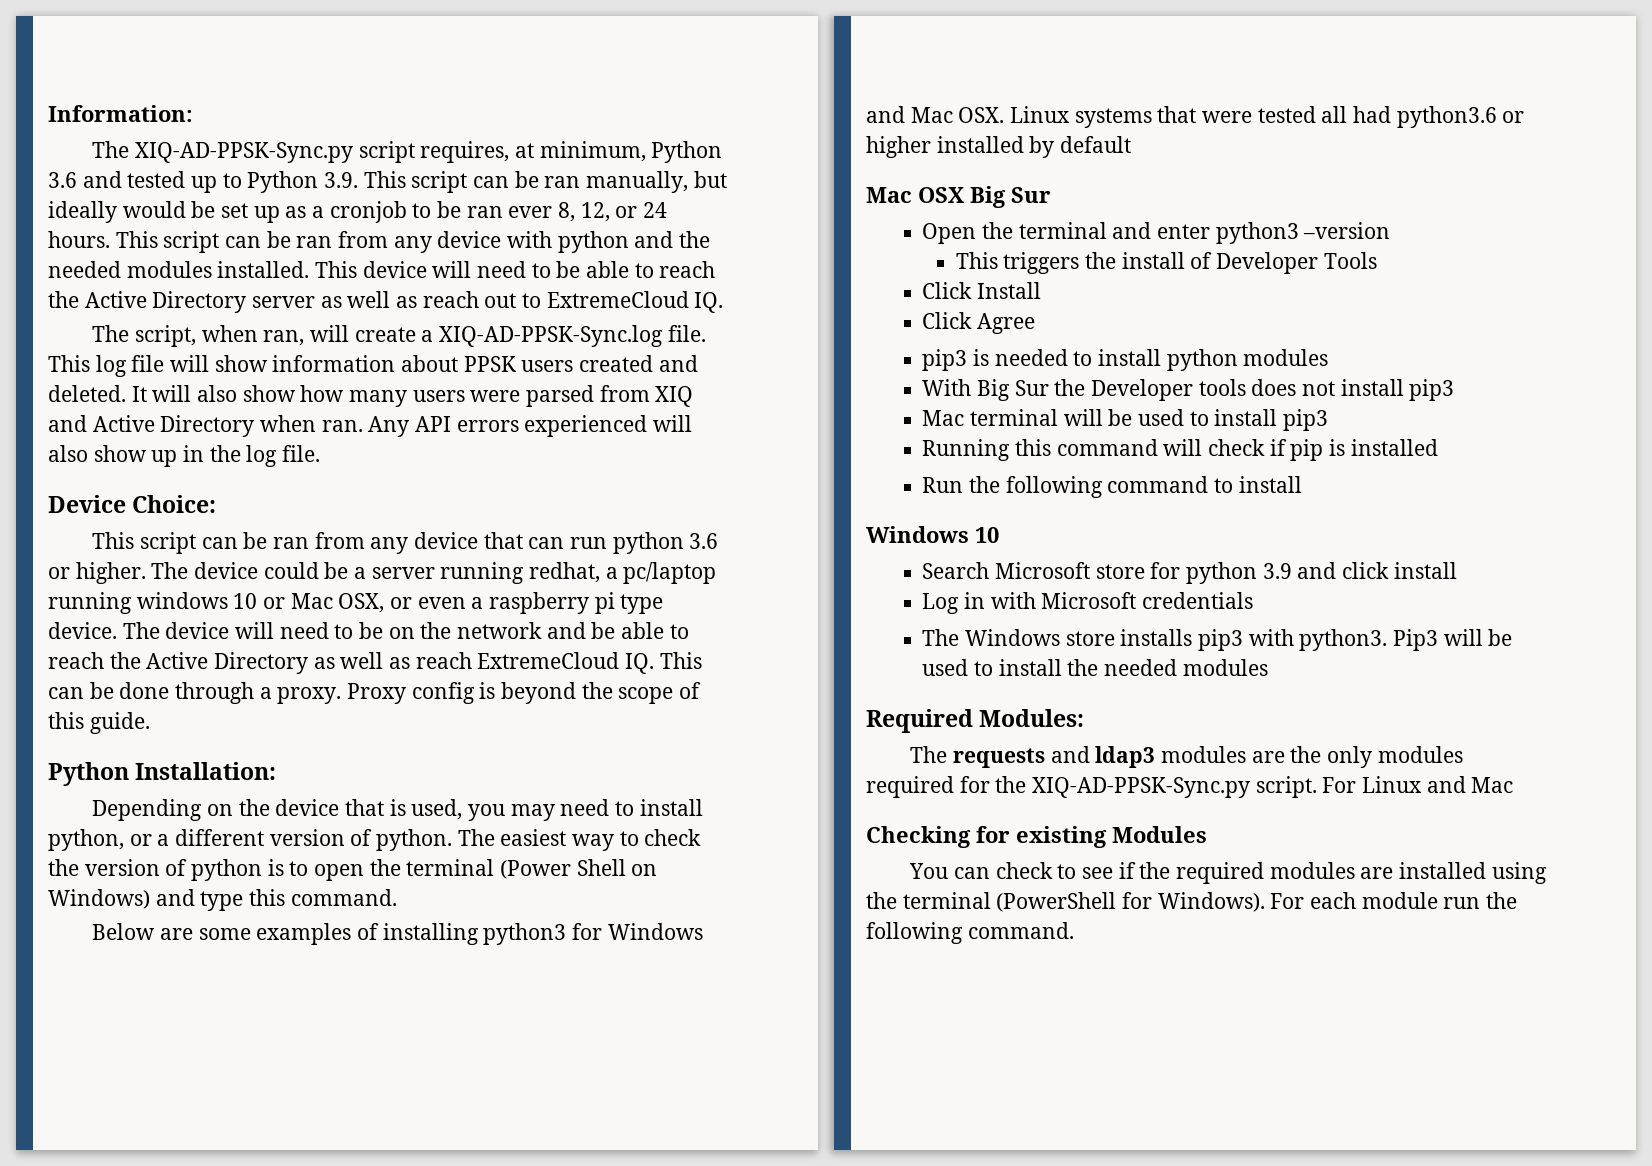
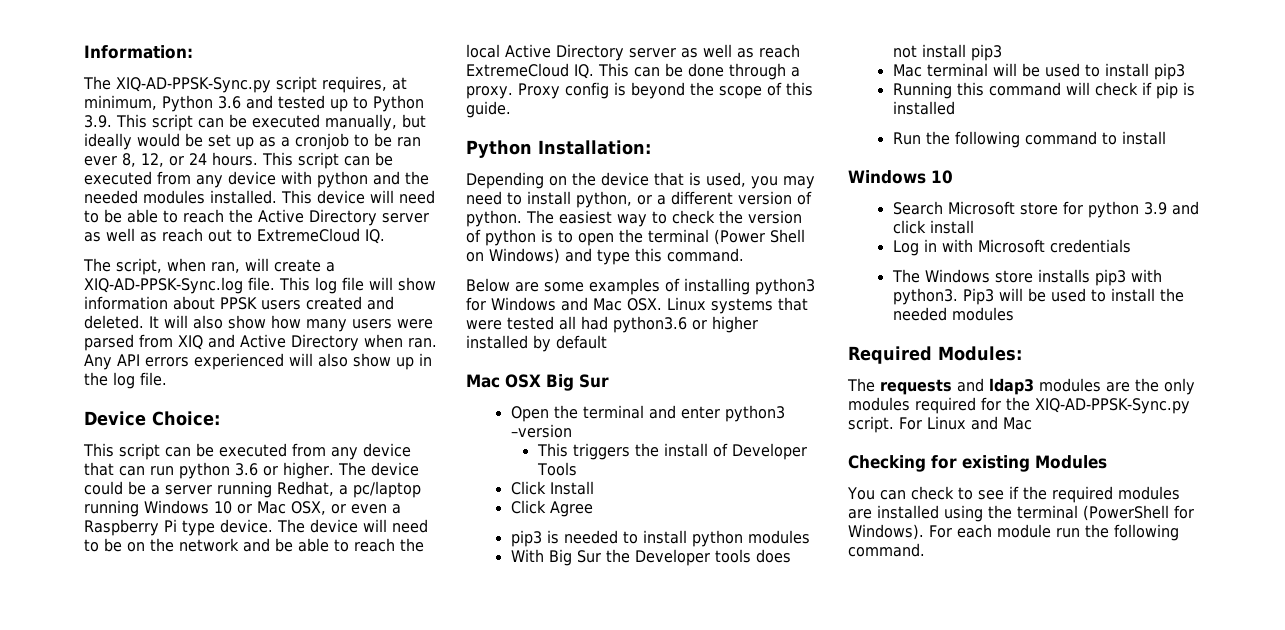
- The XIQ-AD-PPSK-Sync.py script requires, at minimum, Python 3.6 and tested up to Python 3.9. This script can be ran manually, but ideally would be set up as a cronjob to be ran ever 8, 12, or 24 hours.
+ The XIQ-AD-PPSK-Sync.py script requires, at minimum, Python 3.6 and tested up to Python 3.9. This script can be executed manually, but ideally would be set up as a cronjob to be ran ever 8, 12, or 24 hours.
- This script can be ran from any device with python and the needed modules installed.
+ This script can be executed from any device with python and the needed modules installed.
- This script can be ran from any device that can run python 3.6 or higher.
+ This script can be executed from any device that can run python 3.6 or higher.
- The device could be a server running redhat, a pc/laptop running windows 10 or Mac OSX, or even a raspberry pi type device.
+ The device could be a server running Redhat, a pc/laptop running Windows 10 or Mac OSX, or even a Raspberry Pi type device.
- The device will need to be on the network and be able to reach the Active Directory as well as reach ExtremeCloud IQ. This can be done through a proxy.
+ The device will need to be on the network and be able to reach the local Active Directory server as well as reach ExtremeCloud IQ. This can be done through a proxy.

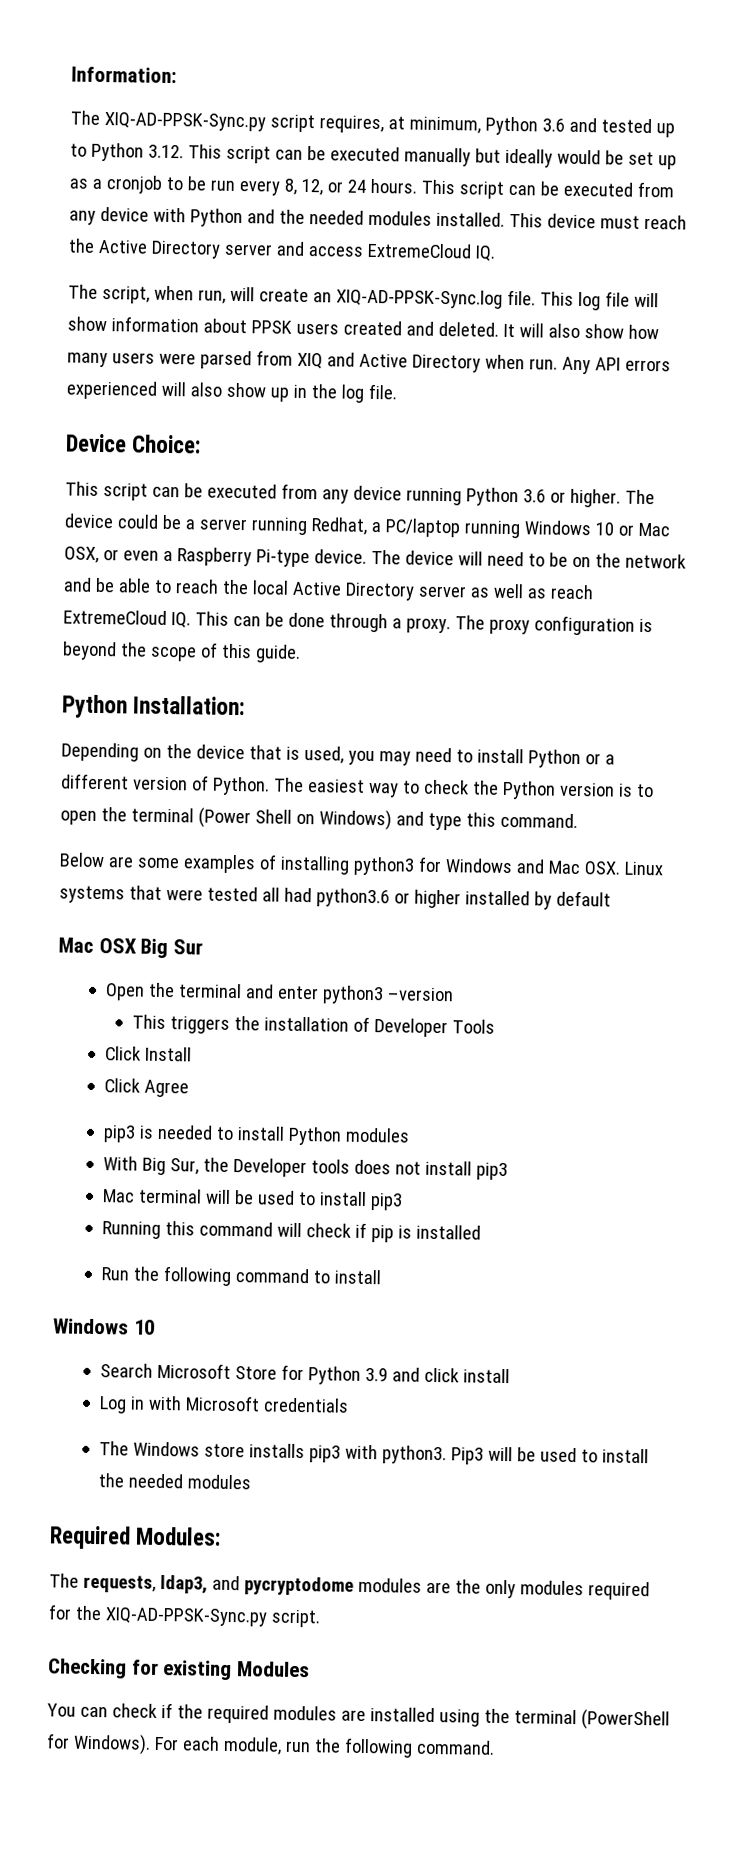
- The XIQ-AD-PPSK-Sync.py script requires, at minimum, Python 3.6 and tested up to Python 3.9. This script can be executed manually, but ideally would be set up as a cronjob to be ran ever 8, 12, or 24 hours.
+ The XIQ-AD-PPSK-Sync.py script requires, at minimum, Python 3.6 and tested up to Python 3.12. This script can be executed manually but ideally would be set up as a cronjob to be run every 8, 12, or 24 hours.
- This script can be executed from any device with python and the needed modules installed.
+ This script can be executed from any device with Python and the needed modules installed.
- This device will need to be able to reach the Active Directory server as well as reach out to ExtremeCloud IQ.
+ This device must reach the Active Directory server and access ExtremeCloud IQ.
- The script, when ran, will create a XIQ-AD-PPSK-Sync.log file.
+ The script, when run, will create an XIQ-AD-PPSK-Sync.log file.
- It will also show how many users were parsed from XIQ and Active Directory when ran.
+ It will also show how many users were parsed from XIQ and Active Directory when run.
- This script can be executed from any device that can run python 3.6 or higher.
+ This script can be executed from any device running Python 3.6 or higher.
- The device could be a server running Redhat, a pc/laptop running Windows 10 or Mac OSX, or even a Raspberry Pi type device.
+ The device could be a server running Redhat, a PC/laptop running Windows 10 or Mac OSX, or even a Raspberry Pi-type device.
- Proxy config is beyond the scope of this guide.
+ The proxy configuration is beyond the scope of this guide.
- Depending on the device that is used, you may need to install python, or a different version of python.
+ Depending on the device that is used, you may need to install Python or a different version of Python.
- The easiest way to check the version of python is to open the terminal (Power Shell on Windows) and type this command.
+ The easiest way to check the Python version is to open the terminal (Power Shell on Windows) and type this command.
- This triggers the install of Developer Tools
+ This triggers the installation of Developer Tools
- pip3 is needed to install python modules
+ pip3 is needed to install Python modules
- With Big Sur the Developer tools does not install pip3
+ With Big Sur, the Developer tools does not install pip3
- Search Microsoft store for python 3.9 and click install
+ Search Microsoft Store for Python 3.9 and click install
- The requests and ldap3 modules are the only modules required for the XIQ-AD-PPSK-Sync.py script. For Linux and Mac
+ The requests, ldap3, and pycryptodome modules are the only modules required for the XIQ-AD-PPSK-Sync.py script.
- You can check to see if the required modules are installed using the terminal (PowerShell for Windows).
+ You can check if the required modules are installed using the terminal (PowerShell for Windows).
- For each module run the following command.
+ For each module, run the following command.

